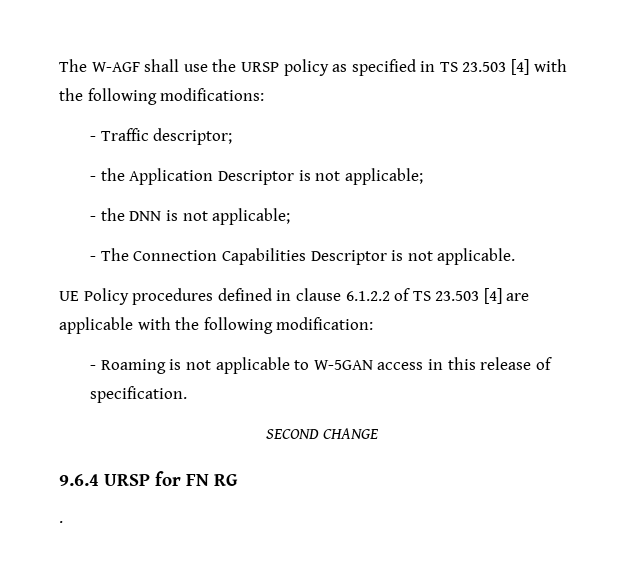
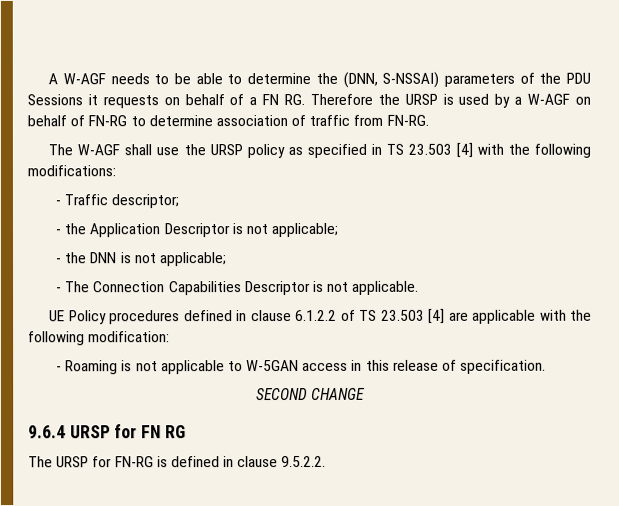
+ A W-AGF needs to be able to determine the (DNN, S-NSSAI) parameters of the PDU Sessions it requests on behalf of a FN RG. Therefore the URSP is used by a W-AGF on behalf of FN-RG to determine association of traffic from FN-RG.
- .
+ The URSP for FN-RG is defined in clause 9.5.2.2.

